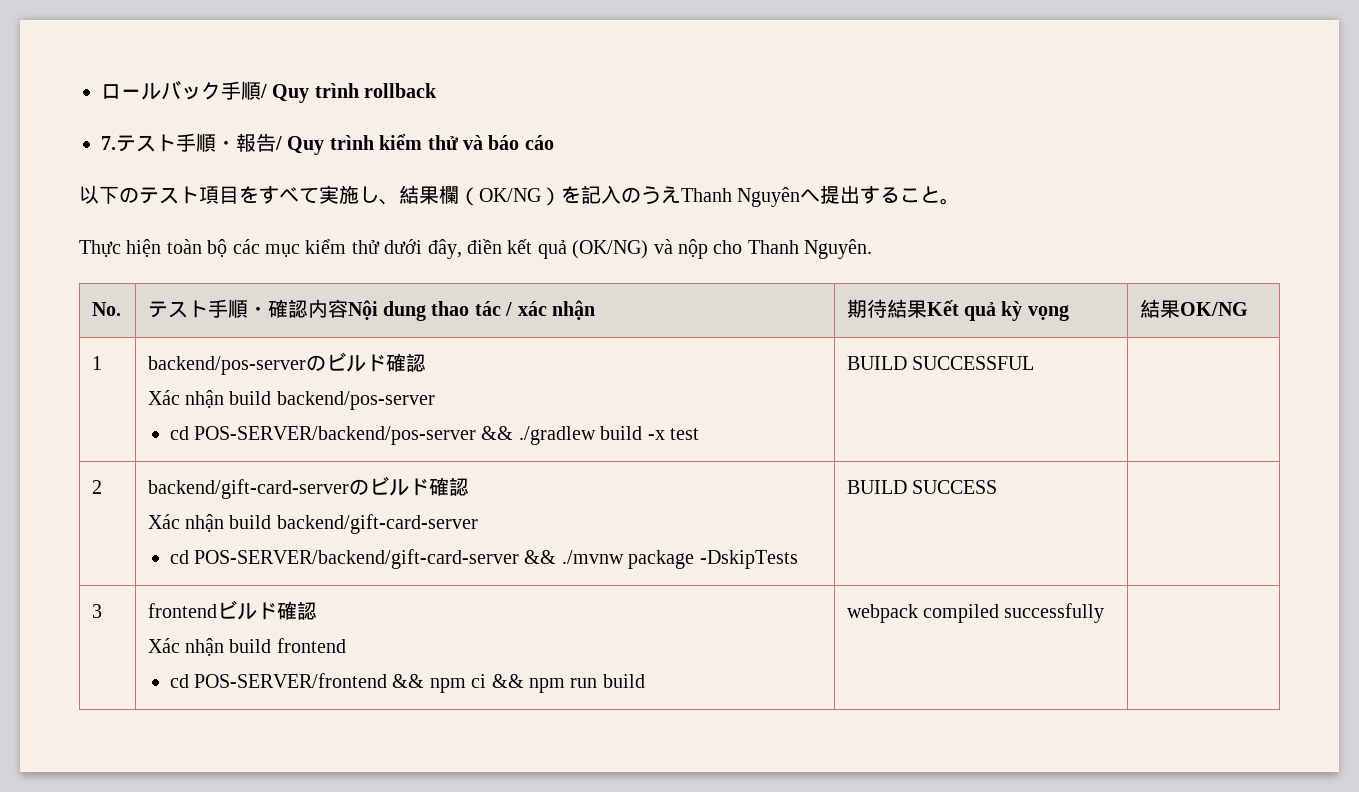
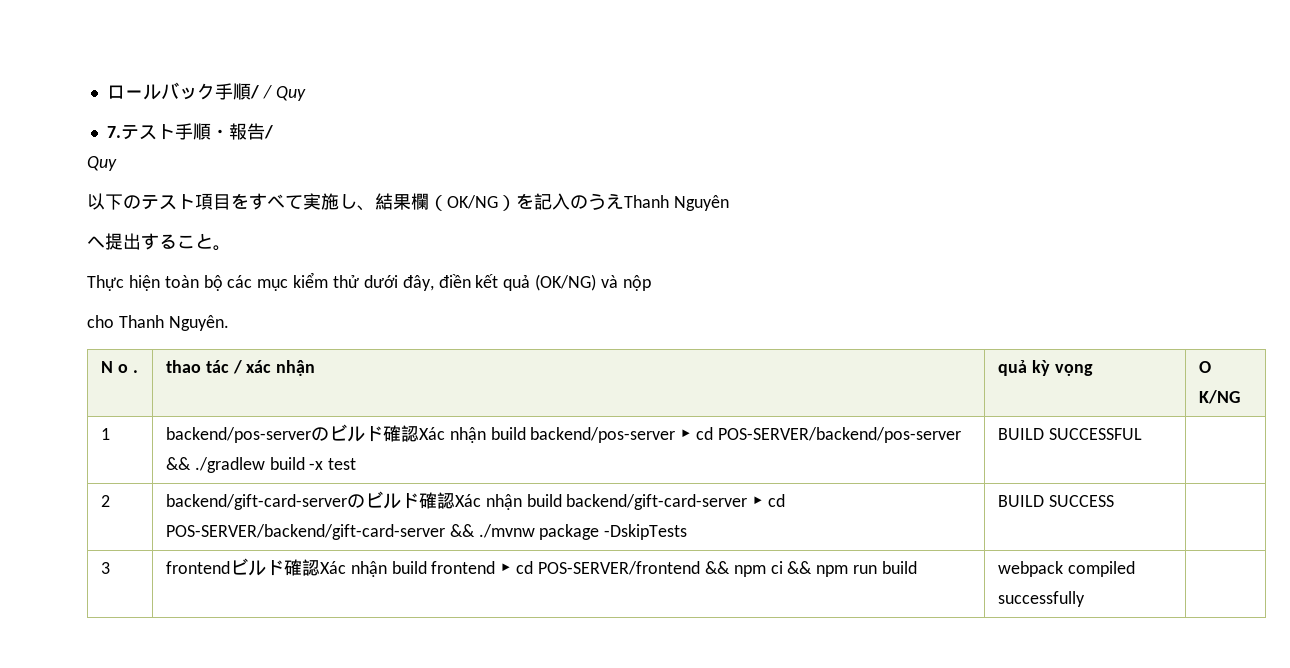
- ロールバック手順/ Quy trình rollback
+ ロールバック手順/ / Quy
- 7.テスト手順・報告/ Quy trình kiểm thử và báo cáo
+ 7.テスト手順・報告/
+ Quy
- 以下のテスト項目をすべて実施し、結果欄（OK/NG）を記入のうえThanh Nguyênへ提出すること。
+ 以下のテスト項目をすべて実施し、結果欄（OK/NG）を記入のうえThanh Nguyên
+ へ提出すること。
- Thực hiện toàn bộ các mục kiểm thử dưới đây, điền kết quả (OK/NG) và nộp cho Thanh Nguyên.
+ Thực hiện toàn bộ các mục kiểm thử dưới đây, điền kết quả (OK/NG) và nộp
+ cho Thanh Nguyên.
- No. | テスト手順・確認内容Nội dung thao tác / xác nhận | 期待結果Kết quả kỳ vọng | 結果OK/NG
+ N o . | thao tác / xác nhận | quả kỳ vọng | O K/NG
- 1 | backend/pos-serverのビルド確認
- Xác nhận build backend/pos-server
- cd POS-SERVER/backend/pos-server && ./gradlew build -x test | BUILD SUCCESSFUL |
+ 1 | backend/pos-serverのビルド確認Xác nhận build backend/pos-server ▶ cd POS-SERVER/backend/pos-server && ./gradlew build -x test | BUILD SUCCESSFUL |
- 2 | backend/gift-card-serverのビルド確認
- Xác nhận build backend/gift-card-server
- cd POS-SERVER/backend/gift-card-server && ./mvnw package -DskipTests | BUILD SUCCESS |
+ 2 | backend/gift-card-serverのビルド確認Xác nhận build backend/gift-card-server ▶ cd POS-SERVER/backend/gift-card-server && ./mvnw package -DskipTests | BUILD SUCCESS |
- 3 | frontendビルド確認
- Xác nhận build frontend
- cd POS-SERVER/frontend && npm ci && npm run build | webpack compiled successfully |
+ 3 | frontendビルド確認Xác nhận build frontend ▶ cd POS-SERVER/frontend && npm ci && npm run build | webpack compiled successfully |

